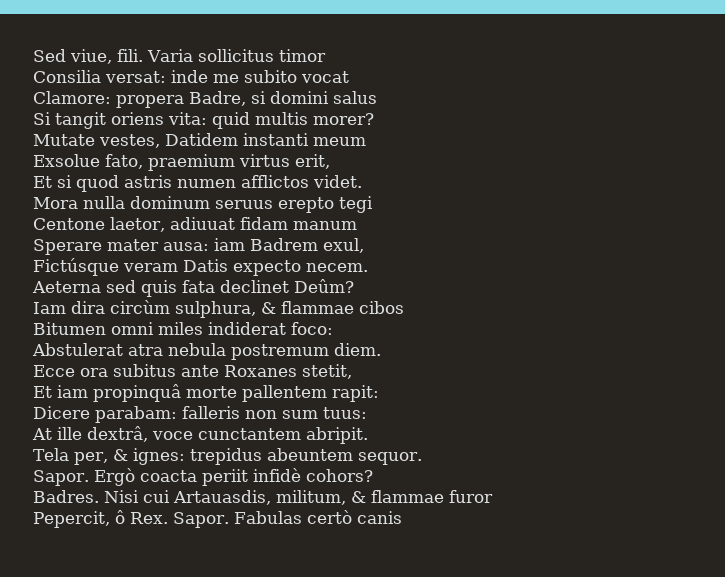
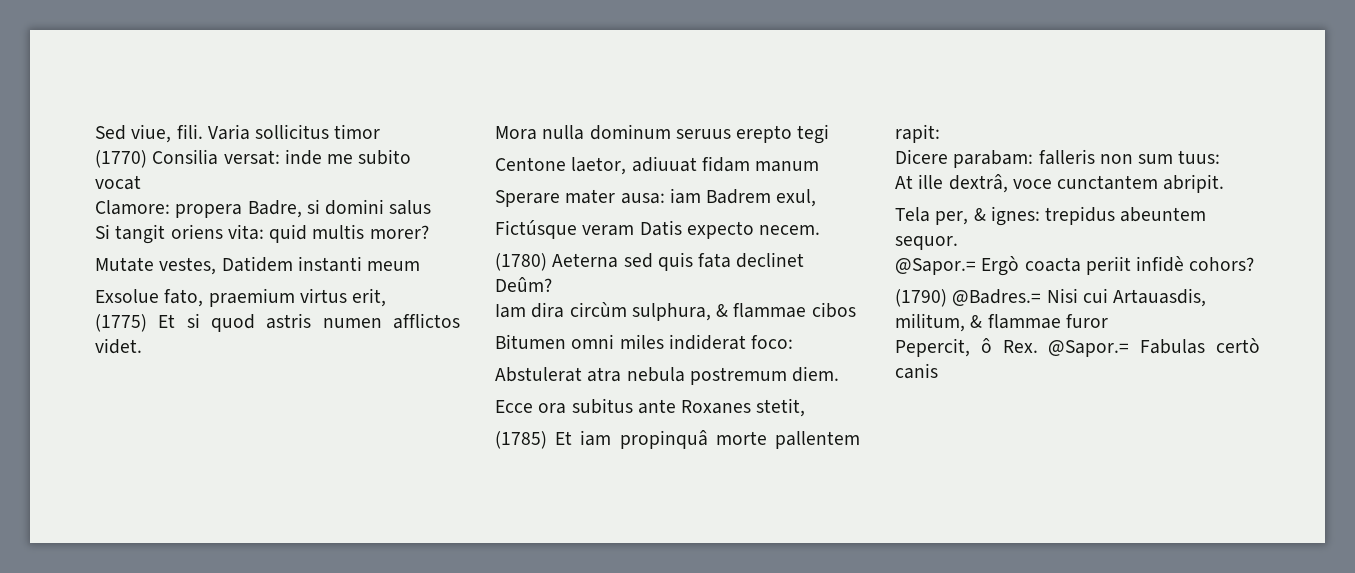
- Consilia versat: inde me subito vocat
+ (1770) Consilia versat: inde me subito vocat
- Et si quod astris numen afflictos videt.
+ (1775) Et si quod astris numen afflictos videt.
- Aeterna sed quis fata declinet Deûm?
+ (1780) Aeterna sed quis fata declinet Deûm?
- Et iam propinquâ morte pallentem rapit:
+ (1785) Et iam propinquâ morte pallentem rapit:
- Sapor. Ergò coacta periit infidè cohors?
+ @Sapor.= Ergò coacta periit infidè cohors?
- Badres. Nisi cui Artauasdis, militum, & flammae furor
+ (1790) @Badres.= Nisi cui Artauasdis, militum, & flammae furor
- Pepercit, ô Rex. Sapor. Fabulas certò canis
+ Pepercit, ô Rex. @Sapor.= Fabulas certò canis

